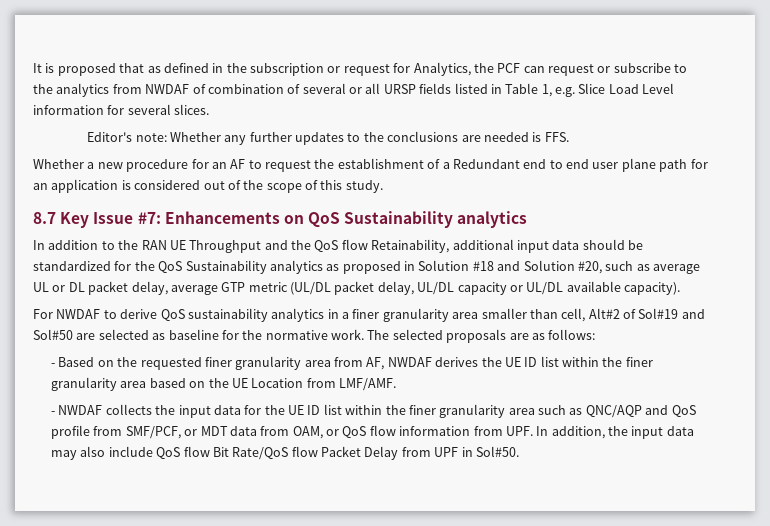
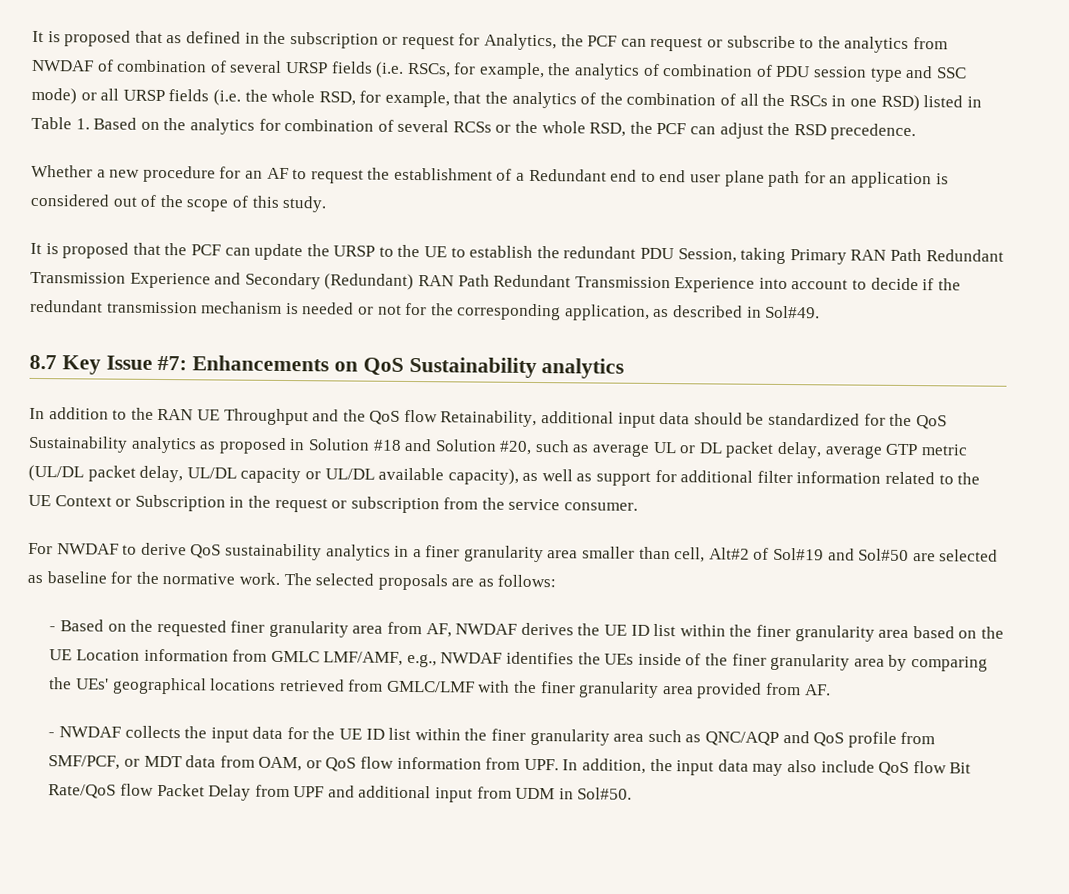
- It is proposed that as defined in the subscription or request for Analytics, the PCF can request or subscribe to the analytics from NWDAF of combination of several or all URSP fields listed in Table 1, e.g. Slice Load Level information for several slices.
- Editor's note: Whether any further updates to the conclusions are needed is FFS.
+ It is proposed that as defined in the subscription or request for Analytics, the PCF can request or subscribe to the analytics from NWDAF of combination of several URSP fields (i.e. RSCs, for example, the analytics of combination of PDU session type and SSC mode) or all URSP fields (i.e. the whole RSD, for example, that the analytics of the combination of all the RSCs in one RSD) listed in Table 1. Based on the analytics for combination of several RCSs or the whole RSD, the PCF can adjust the RSD precedence.
+ It is proposed that the PCF can update the URSP to the UE to establish the redundant PDU Session, taking Primary RAN Path Redundant Transmission Experience and Secondary (Redundant) RAN Path Redundant Transmission Experience into account to decide if the redundant transmission mechanism is needed or not for the corresponding application, as described in Sol#49.
- In addition to the RAN UE Throughput and the QoS flow Retainability, additional input data should be standardized for the QoS Sustainability analytics as proposed in Solution #18 and Solution #20, such as average UL or DL packet delay, average GTP metric (UL/DL packet delay, UL/DL capacity or UL/DL available capacity).
+ In addition to the RAN UE Throughput and the QoS flow Retainability, additional input data should be standardized for the QoS Sustainability analytics as proposed in Solution #18 and Solution #20, such as average UL or DL packet delay, average GTP metric (UL/DL packet delay, UL/DL capacity or UL/DL available capacity), as well as support for additional filter information related to the UE Context or Subscription in the request or subscription from the service consumer.
- - Based on the requested finer granularity area from AF, NWDAF derives the UE ID list within the finer granularity area based on the UE Location from LMF/AMF.
+ - Based on the requested finer granularity area from AF, NWDAF derives the UE ID list within the finer granularity area based on the UE Location information from GMLC LMF/AMF, e.g., NWDAF identifies the UEs inside of the finer granularity area by comparing the UEs' geographical locations retrieved from GMLC/LMF with the finer granularity area provided from AF.
- - NWDAF collects the input data for the UE ID list within the finer granularity area such as QNC/AQP and QoS profile from SMF/PCF, or MDT data from OAM, or QoS flow information from UPF. In addition, the input data may also include QoS flow Bit Rate/QoS flow Packet Delay from UPF in Sol#50.
+ - NWDAF collects the input data for the UE ID list within the finer granularity area such as QNC/AQP and QoS profile from SMF/PCF, or MDT data from OAM, or QoS flow information from UPF. In addition, the input data may also include QoS flow Bit Rate/QoS flow Packet Delay from UPF and additional input from UDM in Sol#50.

